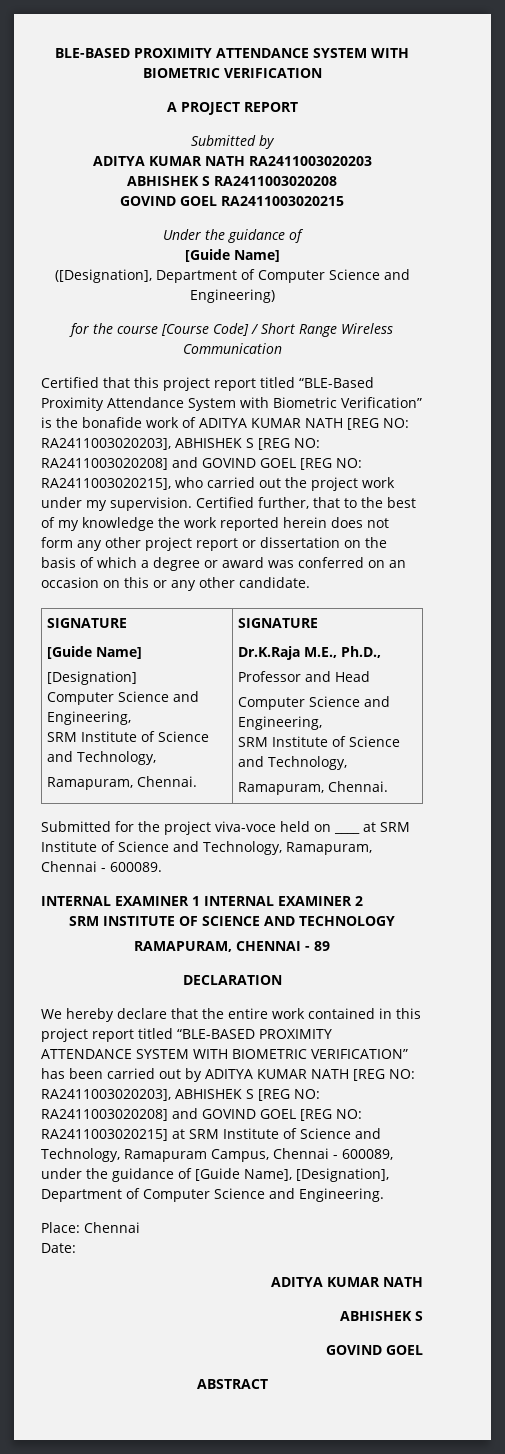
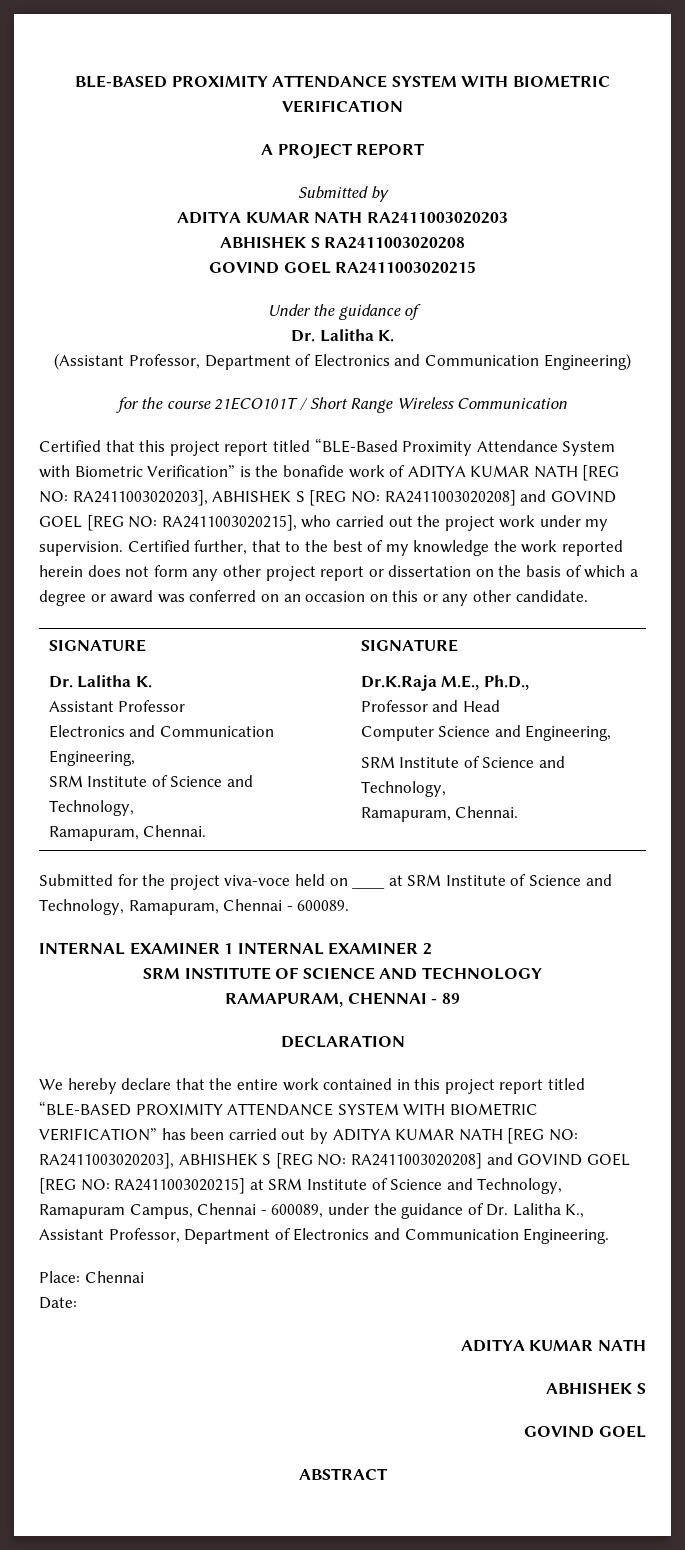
  Under the guidance of
- [Guide Name]
- ([Designation], Department of Computer Science and Engineering)
+ Dr. Lalitha K.
+ (Assistant Professor, Department of Electronics and Communication Engineering)
- for the course [Course Code] / Short Range Wireless Communication
+ for the course 21ECO101T / Short Range Wireless Communication
  Certified further, that to the best of my knowledge the work reported herein does not form any other project report or dissertation on the basis of which a degree or award was conferred on an occasion on this or any other candidate.
  SIGNATURE
- [Guide Name]
- [Designation]
- Computer Science and Engineering,
+ Dr. Lalitha K.
+ Assistant Professor
+ Electronics and Communication Engineering,
- We hereby declare that the entire work contained in this project report titled “BLE-BASED PROXIMITY ATTENDANCE SYSTEM WITH BIOMETRIC VERIFICATION” has been carried out by ADITYA KUMAR NATH [REG NO: RA2411003020203], ABHISHEK S [REG NO: RA2411003020208] and GOVIND GOEL [REG NO: RA2411003020215] at SRM Institute of Science and Technology, Ramapuram Campus, Chennai - 600089, under the guidance of [Guide Name], [Designation], Department of Computer Science and Engineering.
+ We hereby declare that the entire work contained in this project report titled “BLE-BASED PROXIMITY ATTENDANCE SYSTEM WITH BIOMETRIC VERIFICATION” has been carried out by ADITYA KUMAR NATH [REG NO: RA2411003020203], ABHISHEK S [REG NO: RA2411003020208] and GOVIND GOEL [REG NO: RA2411003020215] at SRM Institute of Science and Technology, Ramapuram Campus, Chennai - 600089, under the guidance of Dr. Lalitha K., Assistant Professor, Department of Electronics and Communication Engineering.

